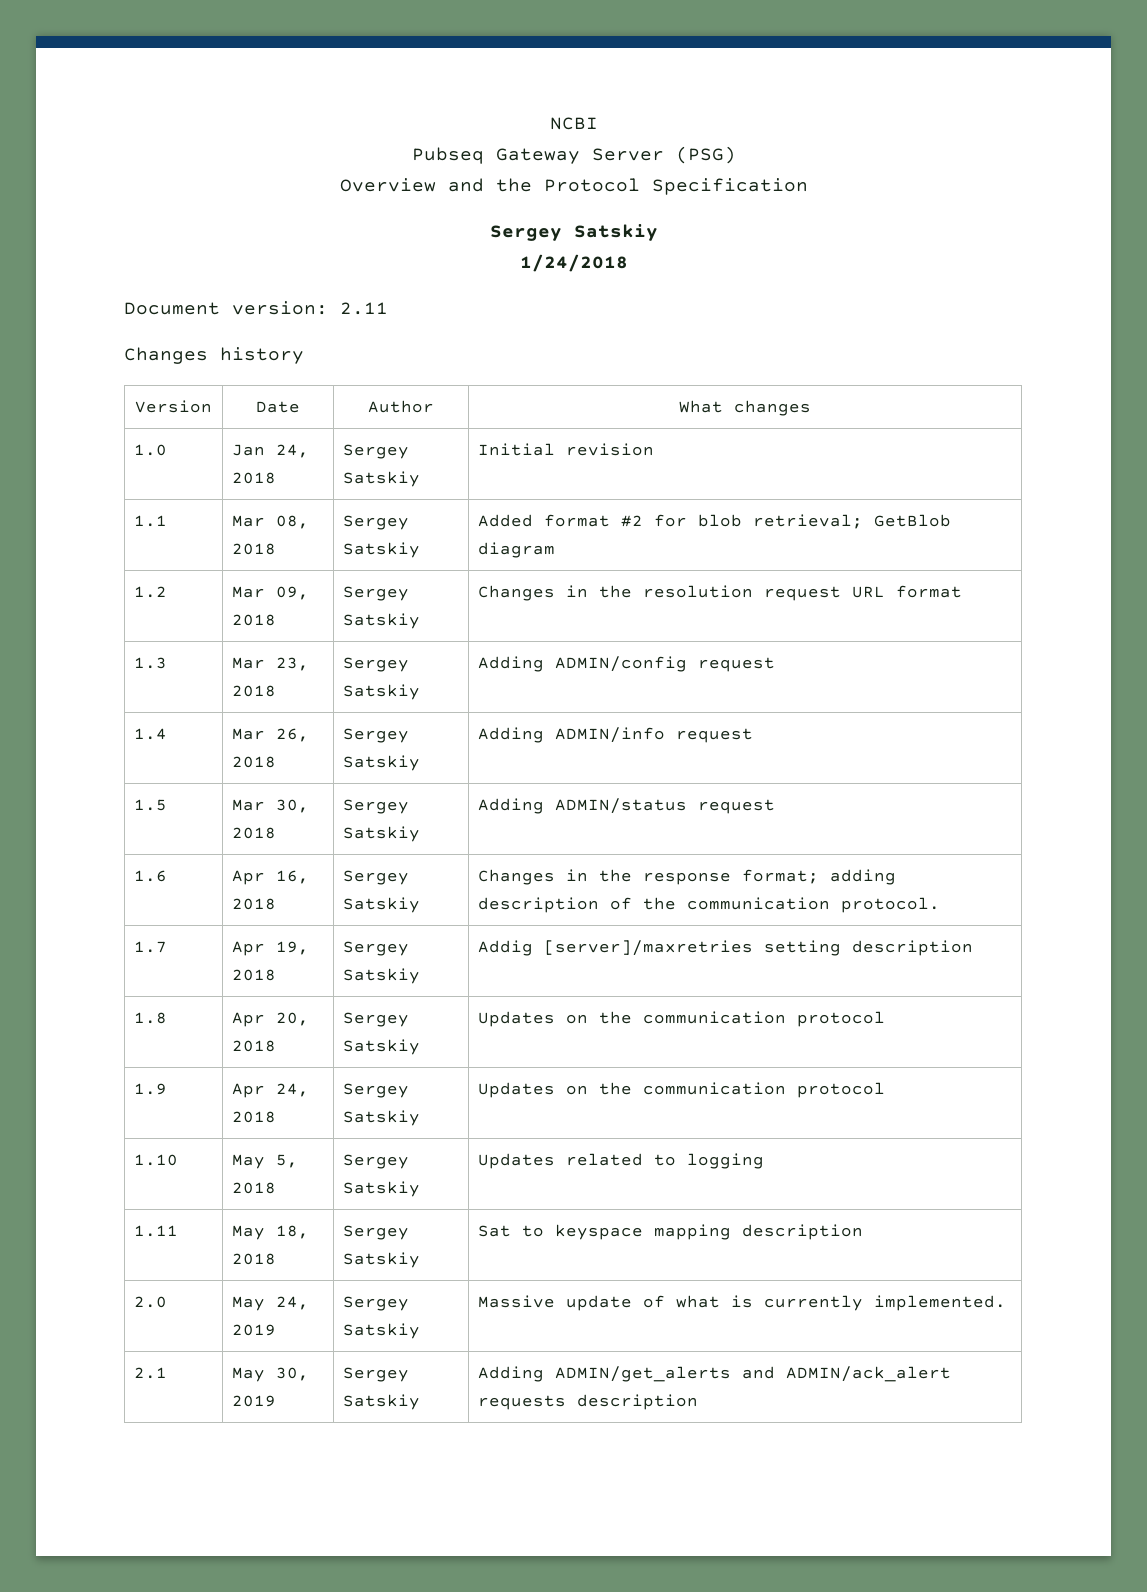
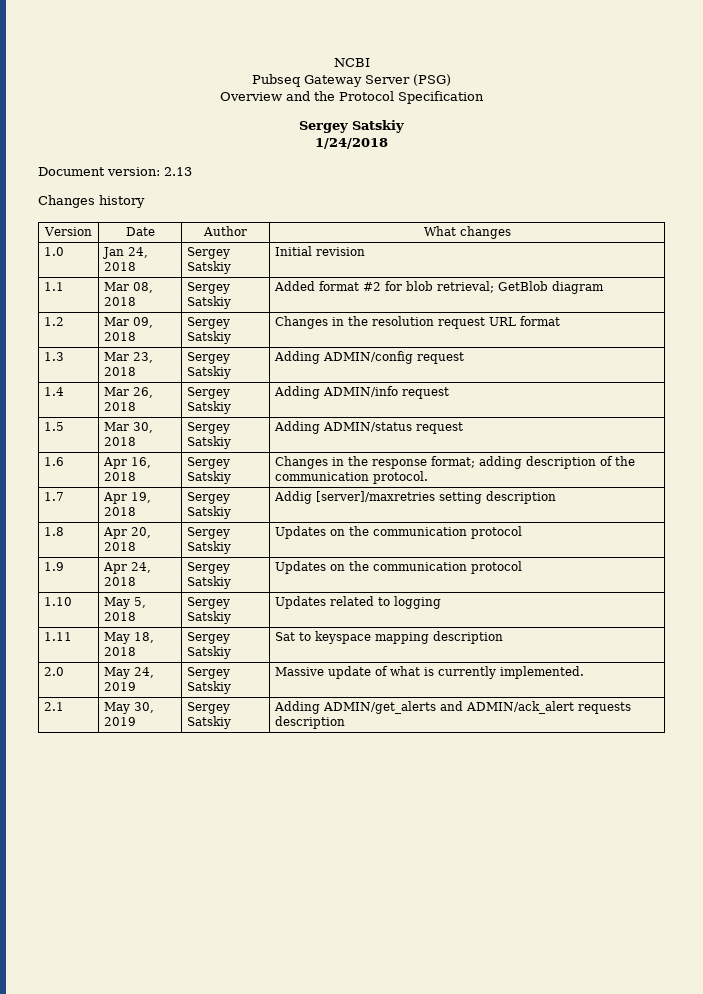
- Document version: 2.11
+ Document version: 2.13

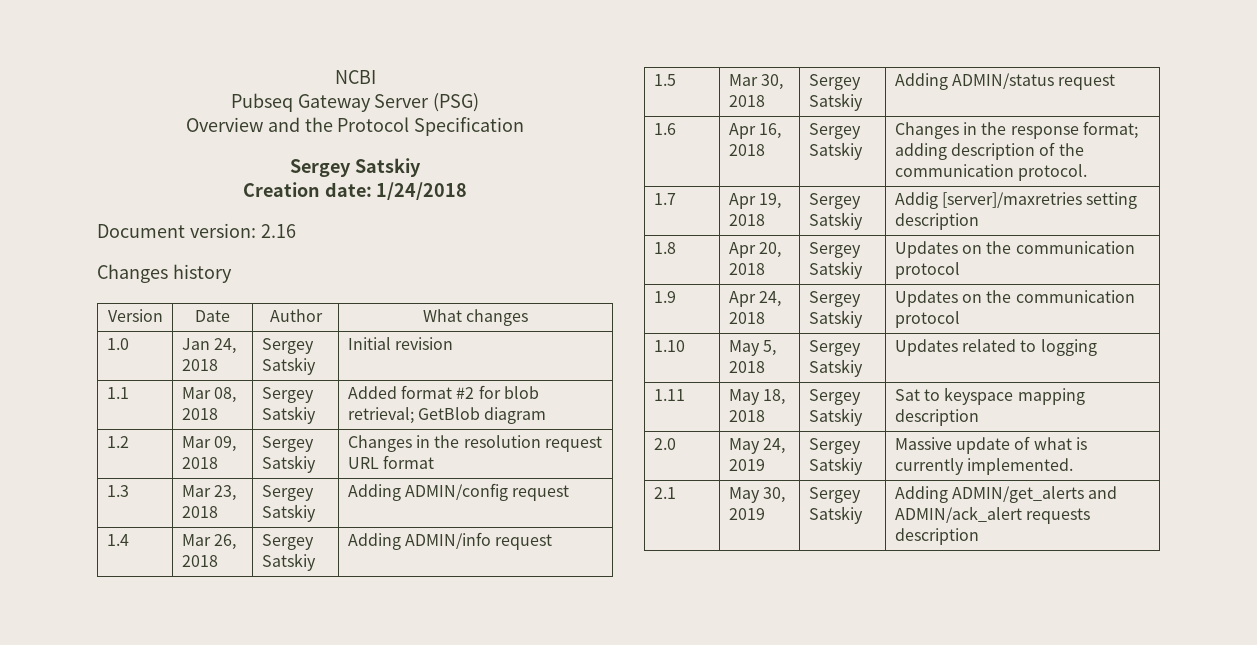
- 1/24/2018
+ Creation date: 1/24/2018
- Document version: 2.13
+ Document version: 2.16

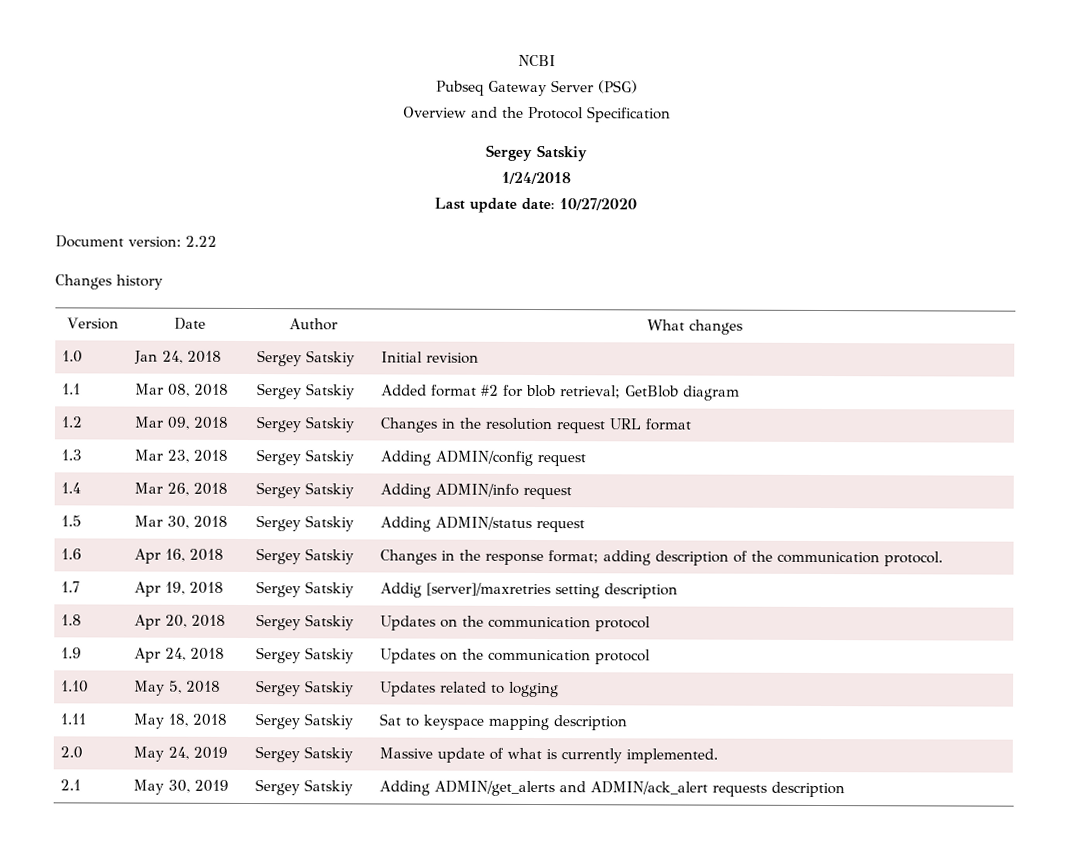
- Creation date: 1/24/2018
+ 1/24/2018
+ Last update date: 10/27/2020
- Document version: 2.16
+ Document version: 2.22

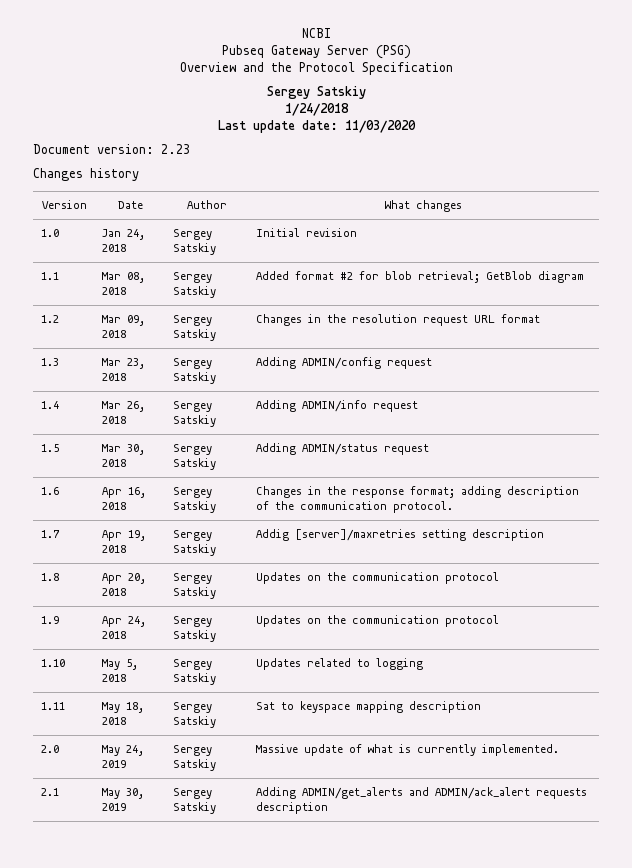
- Last update date: 10/27/2020
+ Last update date: 11/03/2020
- Document version: 2.22
+ Document version: 2.23

